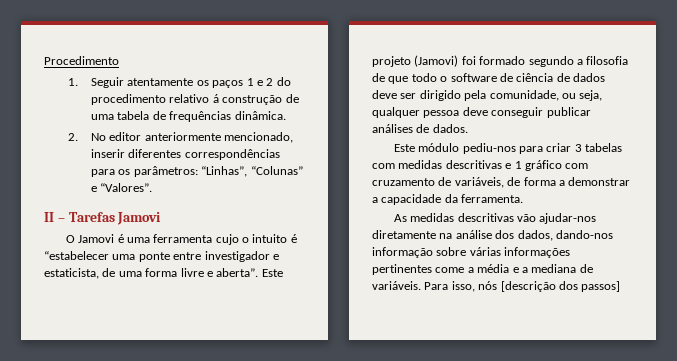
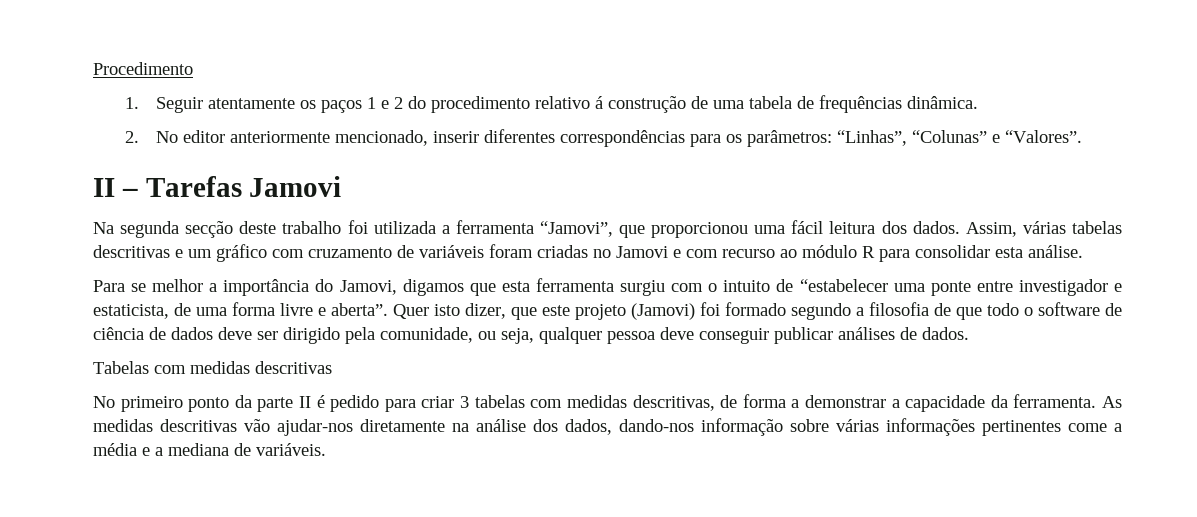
- O Jamovi é uma ferramenta cujo o intuito é “estabelecer uma ponte entre investigador e estaticista, de uma forma livre e aberta”.
+ Na segunda secção deste trabalho foi utilizada a ferramenta “Jamovi”, que proporcionou uma fácil leitura dos dados. Assim, várias tabelas descritivas e um gráfico com cruzamento de variáveis foram criadas no Jamovi e com recurso ao módulo R para consolidar esta análise.
+ Para se melhor a importância do Jamovi, digamos que esta ferramenta surgiu com o intuito de “estabelecer uma ponte entre investigador e estaticista, de uma forma livre e aberta”.
- Este projeto (Jamovi) foi formado segundo a filosofia de que todo o software de ciência de dados deve ser dirigido pela comunidade, ou seja, qualquer pessoa deve conseguir publicar análises de dados.
+ Quer isto dizer, que este projeto (Jamovi) foi formado segundo a filosofia de que todo o software de ciência de dados deve ser dirigido pela comunidade, ou seja, qualquer pessoa deve conseguir publicar análises de dados.
- Este módulo pediu-nos para criar 3 tabelas com medidas descritivas e 1 gráfico com cruzamento de variáveis, de forma a demonstrar a capacidade da ferramenta.
- As medidas descritivas vão ajudar-nos diretamente na análise dos dados, dando-nos informação sobre várias informações pertinentes come a média e a mediana de variáveis. Para isso, nós [descrição dos passos]
+ Tabelas com medidas descritivas
+ No primeiro ponto da parte II é pedido para criar 3 tabelas com medidas descritivas, de forma a demonstrar a capacidade da ferramenta. As medidas descritivas vão ajudar-nos diretamente na análise dos dados, dando-nos informação sobre várias informações pertinentes come a média e a mediana de variáveis.

